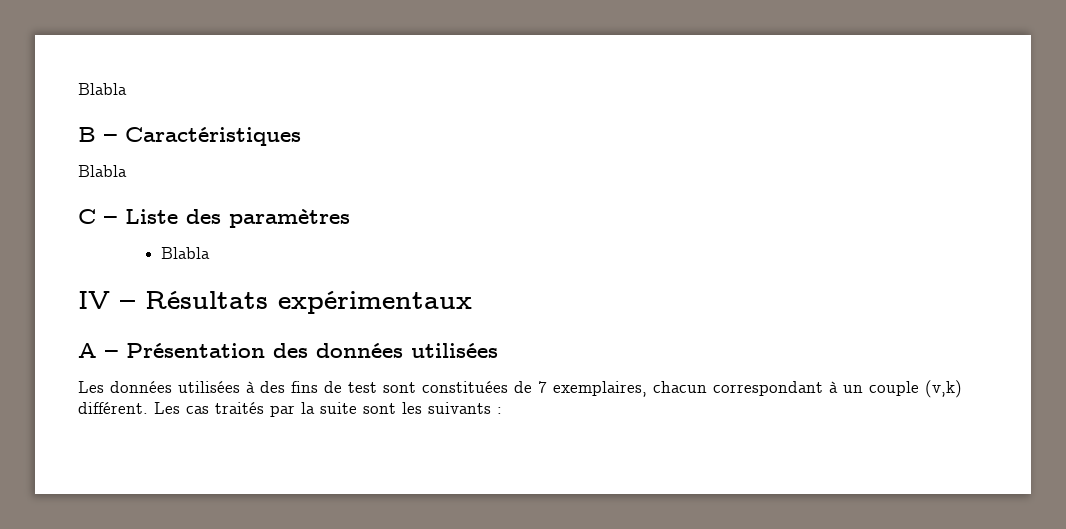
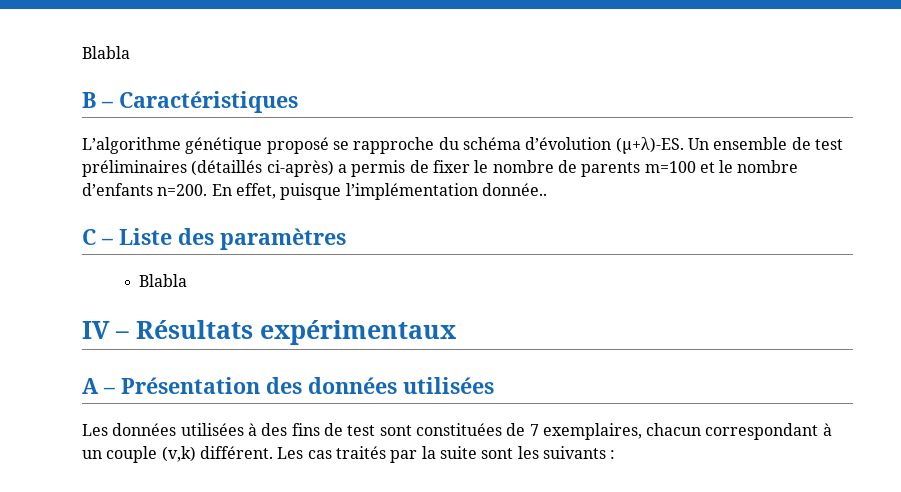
  B – Caractéristiques
- Blabla
+ L’algorithme génétique proposé se rapproche du schéma d’évolution (μ+λ)-ES. Un ensemble de test préliminaires (détaillés ci-après) a permis de fixer le nombre de parents m=100 et le nombre d’enfants n=200. En effet, puisque l’implémentation donnée..

